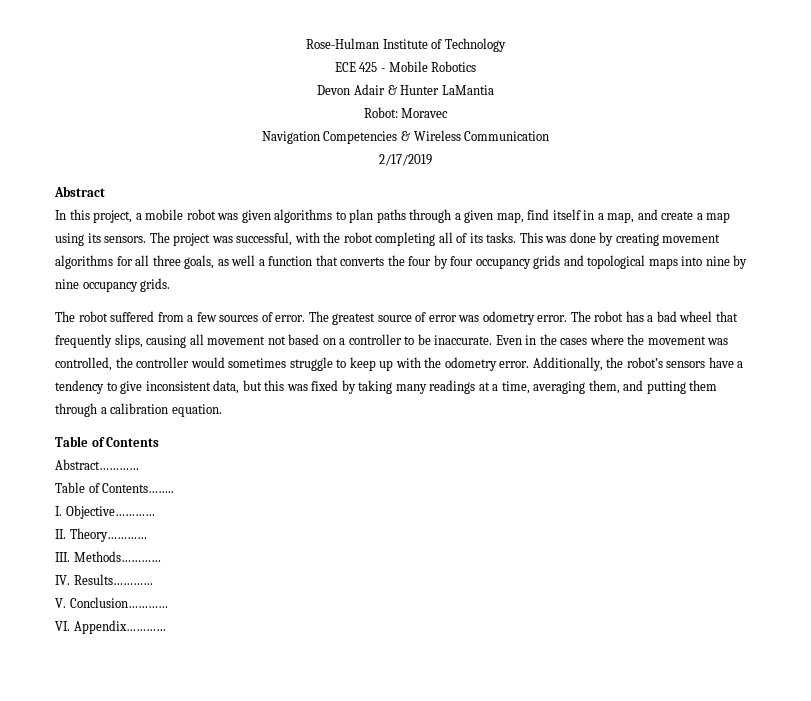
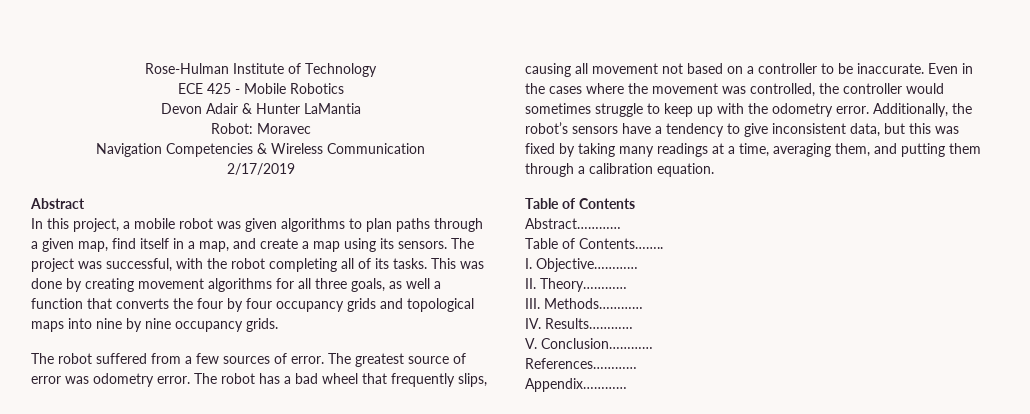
- VI. Appendix…………
+ References…………
+ Appendix…………

